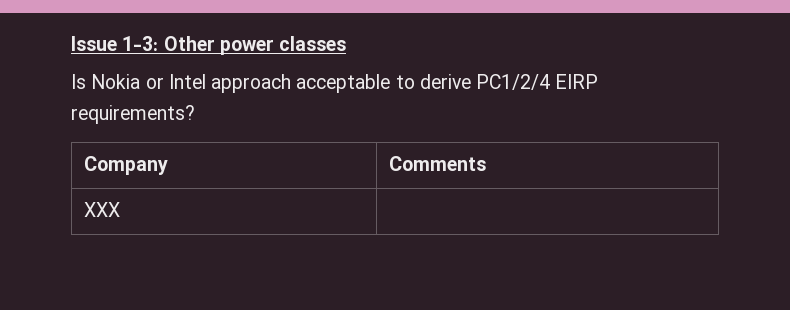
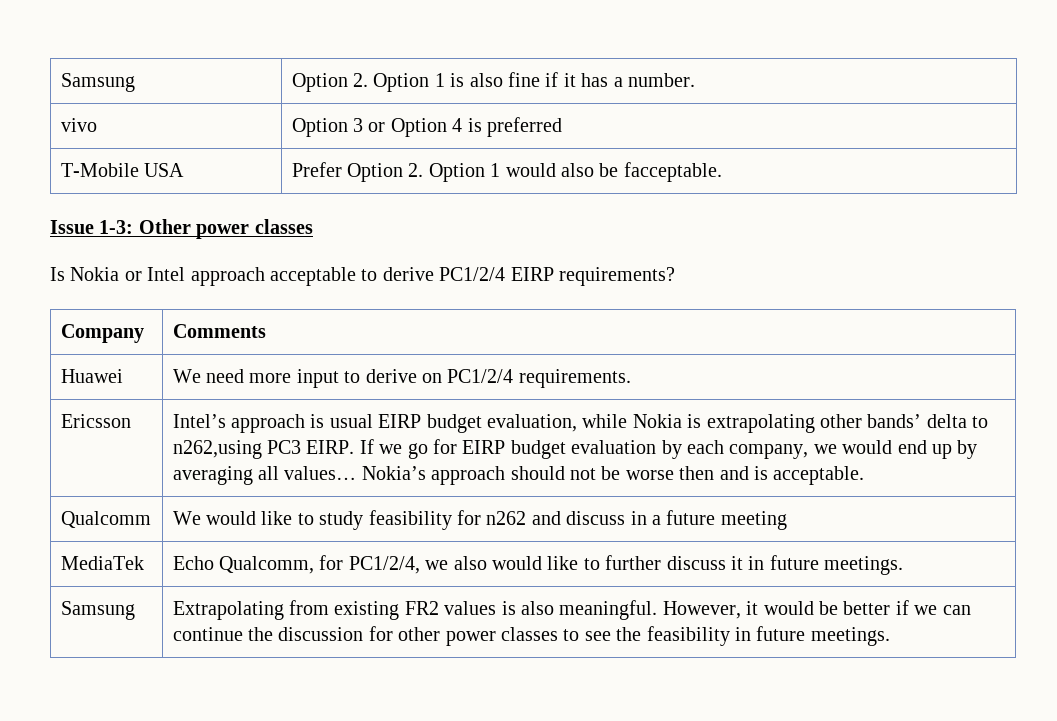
+ Samsung | Option 2. Option 1 is also fine if it has a number.
+ vivo | Option 3 or Option 4 is preferred
+ T-Mobile USA | Prefer Option 2. Option 1 would also be facceptable.
- XXX |
+ Huawei | We need more input to derive on PC1/2/4 requirements.
+ Ericsson | Intel’s approach is usual EIRP budget evaluation, while Nokia is extrapolating other bands’ delta to n262,using PC3 EIRP. If we go for EIRP budget evaluation by each company, we would end up by averaging all values… Nokia’s approach should not be worse then and is acceptable.
+ Qualcomm | We would like to study feasibility for n262 and discuss in a future meeting
+ MediaTek | Echo Qualcomm, for PC1/2/4, we also would like to further discuss it in future meetings.
+ Samsung | Extrapolating from existing FR2 values is also meaningful. However, it would be better if we can continue the discussion for other power classes to see the feasibility in future meetings.

